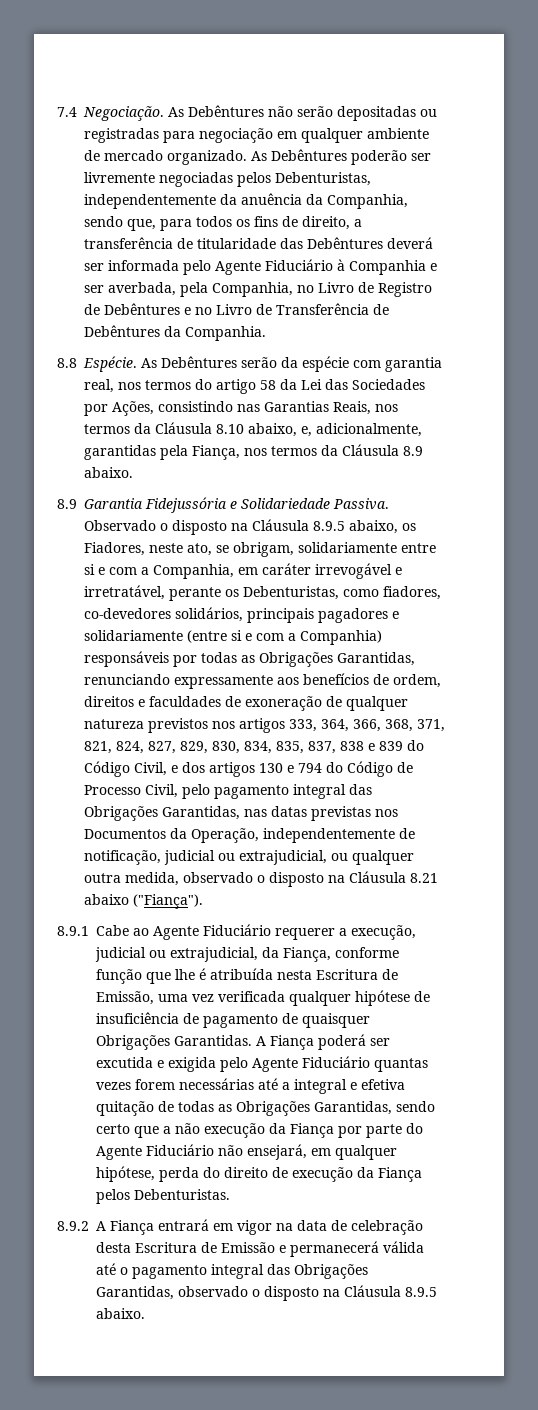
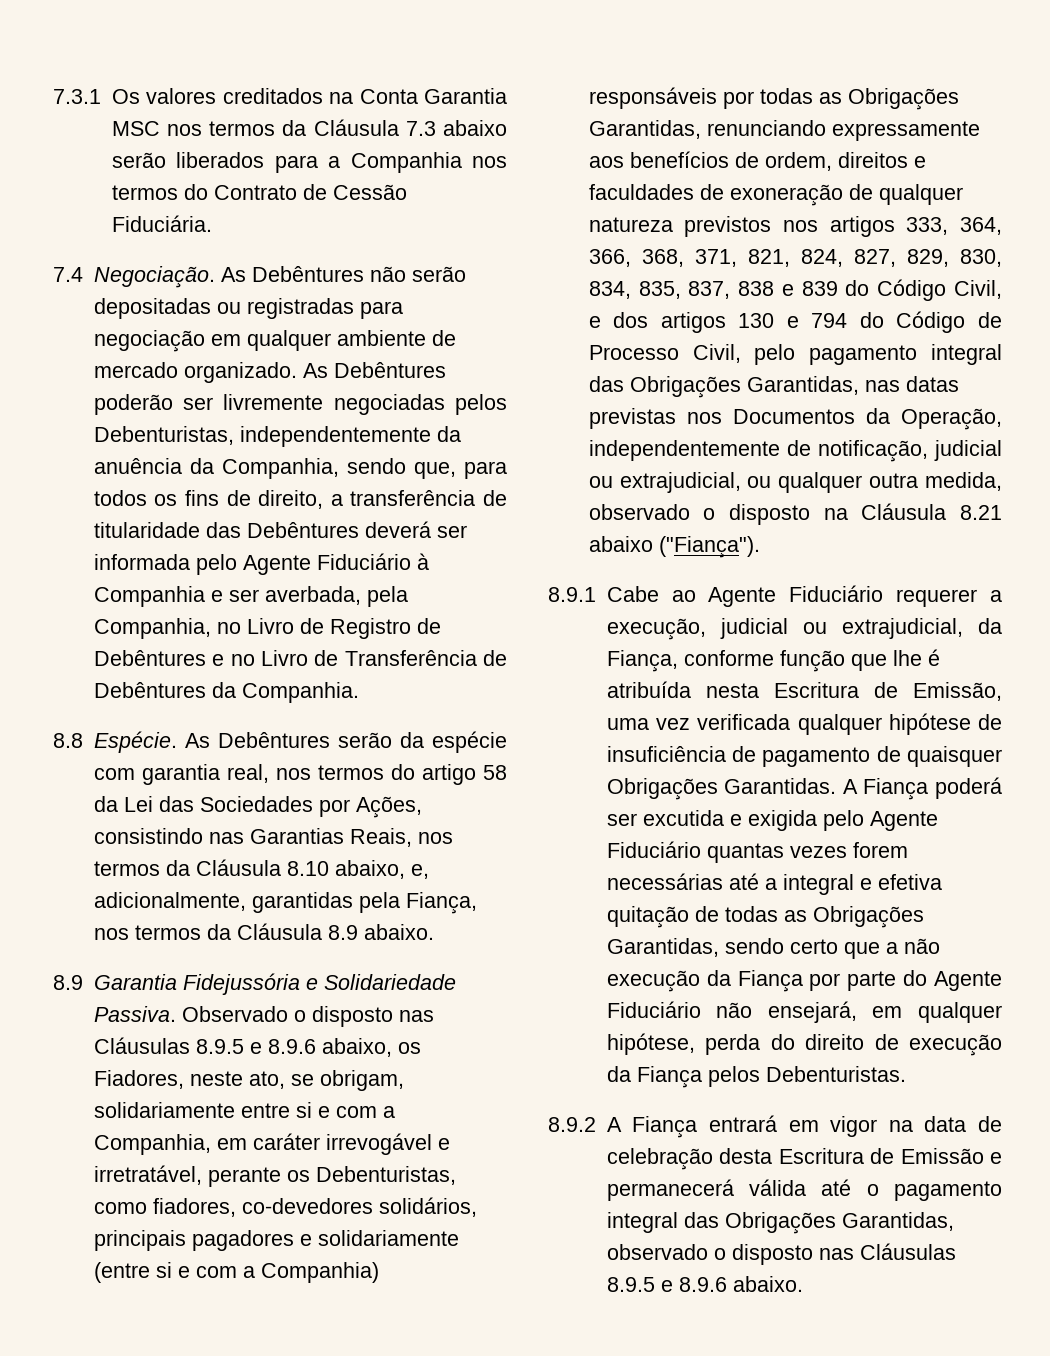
+ 7.3.1 Os valores creditados na Conta Garantia MSC nos termos da Cláusula 7.3 abaixo serão liberados para a Companhia nos termos do Contrato de Cessão Fiduciária.
- Observado o disposto na Cláusula 8.9.5 abaixo, os Fiadores, neste ato, se obrigam, solidariamente entre si e com a Companhia, em caráter irrevogável e irretratável, perante os Debenturistas, como fiadores, co-devedores solidários, principais pagadores e solidariamente (entre si e com a Companhia) responsáveis por todas as Obrigações Garantidas, renunciando expressamente aos benefícios de ordem, direitos e faculdades de exoneração de qualquer natureza previstos nos artigos 333, 364, 366, 368, 371, 821, 824, 827, 829, 830, 834, 835, 837, 838 e 839 do Código Civil, e dos artigos 130 e 794 do Código de Processo Civil, pelo pagamento integral das Obrigações Garantidas, nas datas previstas nos Documentos da Operação, independentemente de notificação, judicial ou extrajudicial, ou qualquer outra medida, observado o disposto na Cláusula 8.21 abaixo ("Fiança").
+ Observado o disposto nas Cláusulas 8.9.5 e 8.9.6 abaixo, os Fiadores, neste ato, se obrigam, solidariamente entre si e com a Companhia, em caráter irrevogável e irretratável, perante os Debenturistas, como fiadores, co-devedores solidários, principais pagadores e solidariamente (entre si e com a Companhia) responsáveis por todas as Obrigações Garantidas, renunciando expressamente aos benefícios de ordem, direitos e faculdades de exoneração de qualquer natureza previstos nos artigos 333, 364, 366, 368, 371, 821, 824, 827, 829, 830, 834, 835, 837, 838 e 839 do Código Civil, e dos artigos 130 e 794 do Código de Processo Civil, pelo pagamento integral das Obrigações Garantidas, nas datas previstas nos Documentos da Operação, independentemente de notificação, judicial ou extrajudicial, ou qualquer outra medida, observado o disposto na Cláusula 8.21 abaixo ("Fiança").
- 8.9.2 A Fiança entrará em vigor na data de celebração desta Escritura de Emissão e permanecerá válida até o pagamento integral das Obrigações Garantidas, observado o disposto na Cláusula 8.9.5 abaixo.
+ 8.9.2 A Fiança entrará em vigor na data de celebração desta Escritura de Emissão e permanecerá válida até o pagamento integral das Obrigações Garantidas, observado o disposto nas Cláusulas 8.9.5 e 8.9.6 abaixo.

